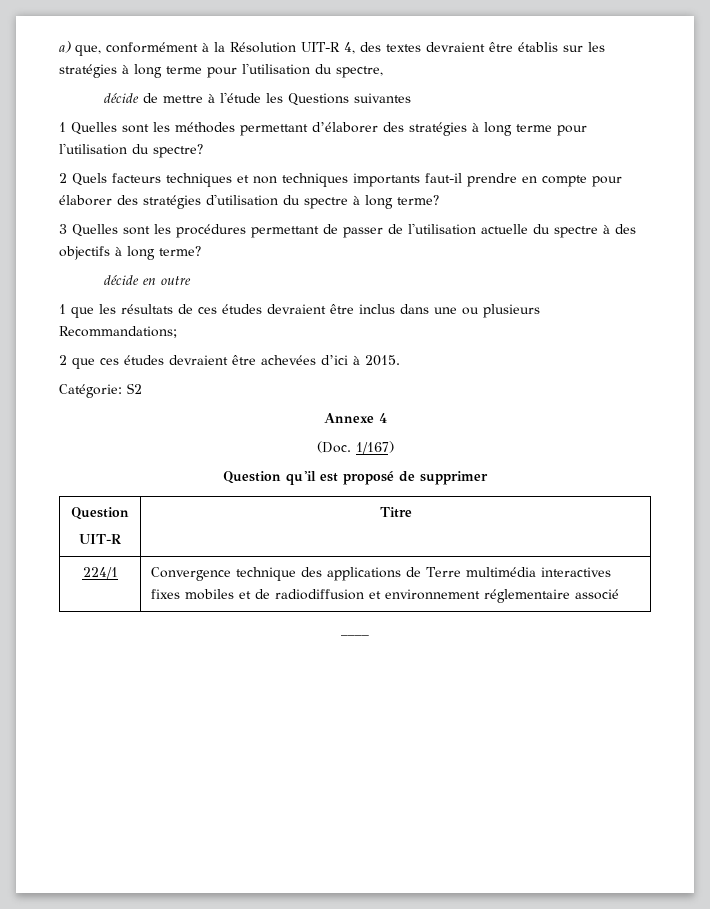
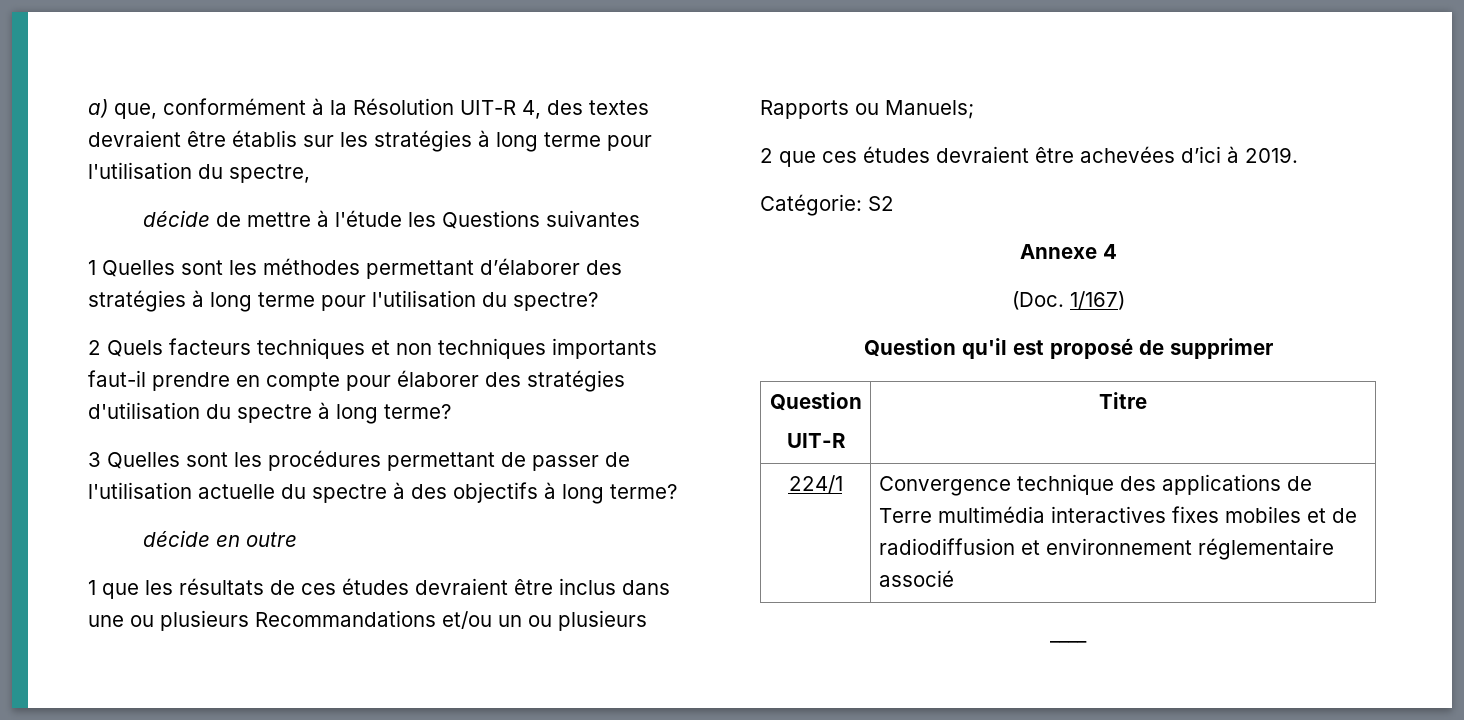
- 1 que les résultats de ces études devraient être inclus dans une ou plusieurs Recommandations;
+ 1 que les résultats de ces études devraient être inclus dans une ou plusieurs Recommandations et/ou un ou plusieurs Rapports ou Manuels;
- 2 que ces études devraient être achevées d’ici à 2015.
+ 2 que ces études devraient être achevées d’ici à 2019.

